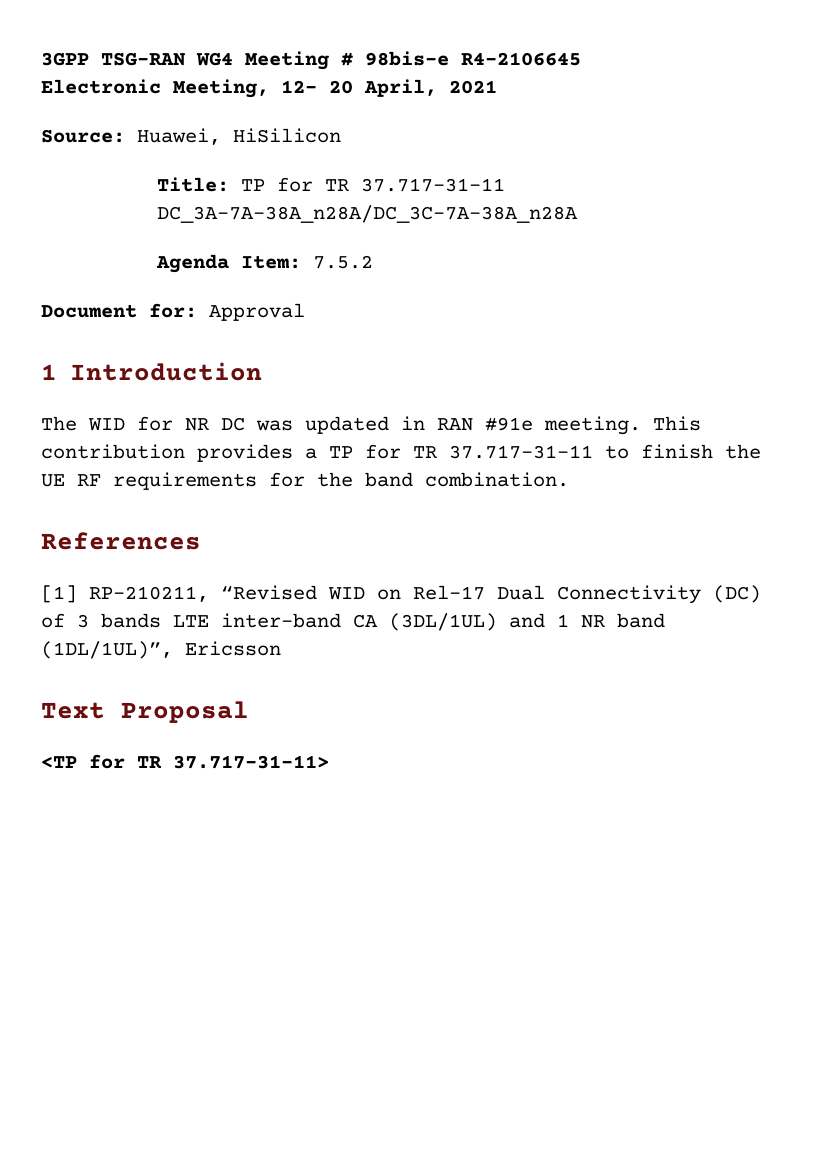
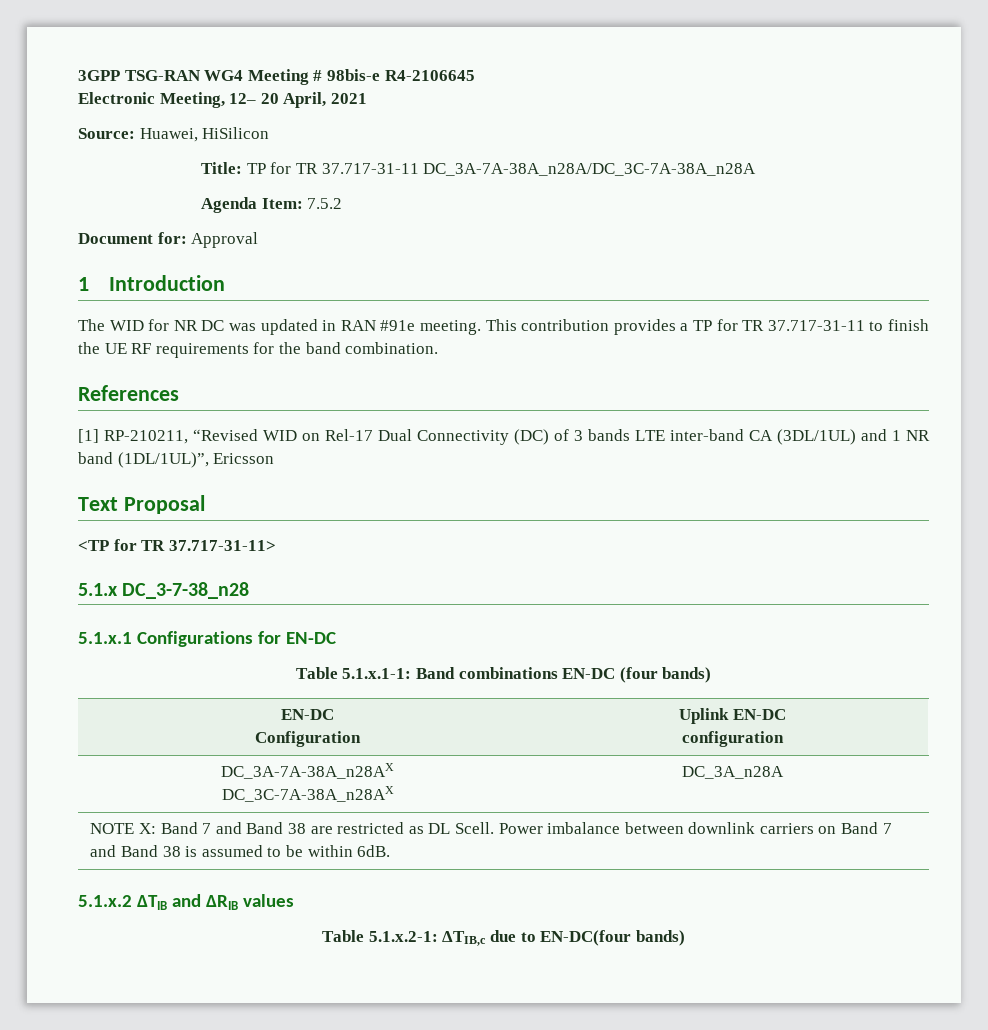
+ 5.1.x DC_3-7-38_n28
+ 5.1.x.1 Configurations for EN-DC
+ Table 5.1.x.1-1: Band combinations EN-DC (four bands)
+ EN-DC
+ Configuration | Uplink EN-DC
+ configuration
+ DC_3A-7A-38A_n28AX
+ DC_3C-7A-38A_n28AX | DC_3A_n28A
+ NOTE X: Band 7 and Band 38 are restricted as DL Scell. Power imbalance between downlink carriers on Band 7 and Band 38 is assumed to be within 6dB.
+ 5.1.x.2 ∆TIB and ∆RIB values
+ Table 5.1.x.2-1: ΔTIB,c due to EN-DC(four bands)

